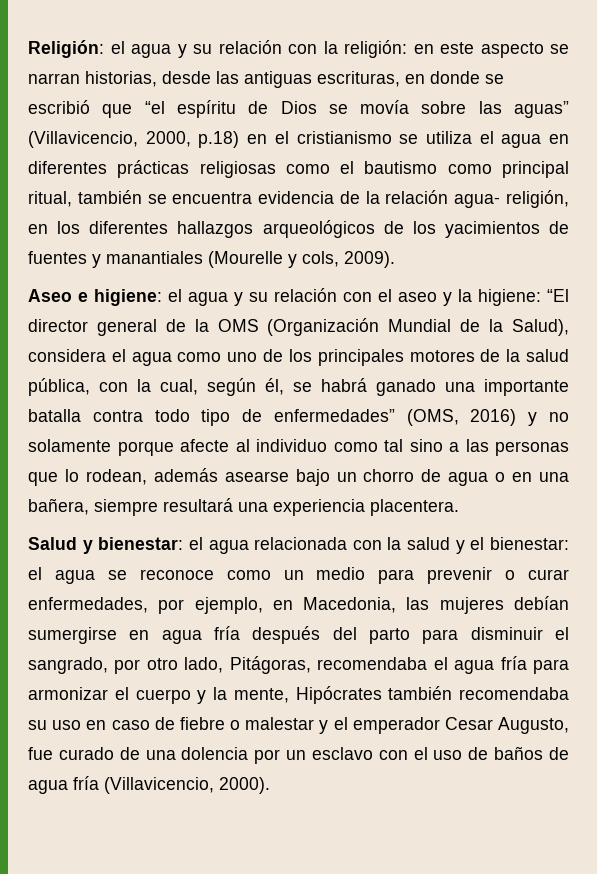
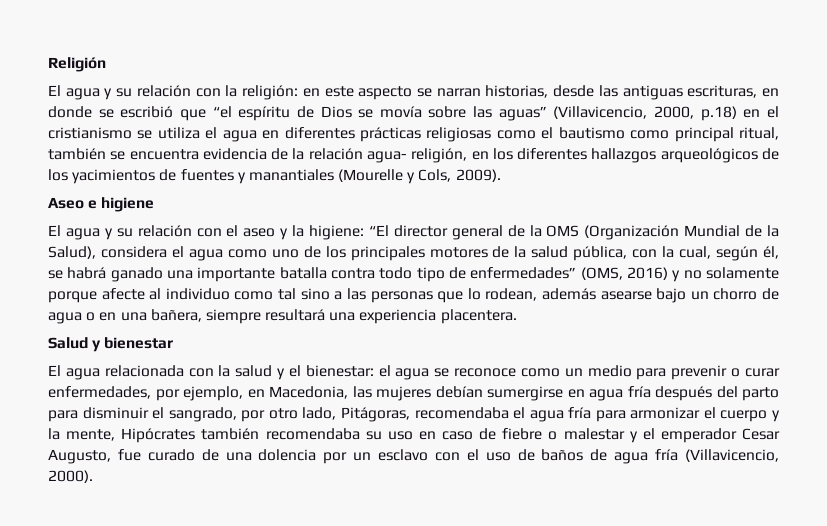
- Religión: el agua y su relación con la religión:
+ Religión
+ El agua y su relación con la religión:
- en este aspecto se narran historias, desde las antiguas escrituras, en donde se escribió que “el espíritu de Dios se movía sobre las aguas” (Villavicencio, 2000, p.18) en el cristianismo se utiliza el agua en diferentes prácticas religiosas como el bautismo como principal ritual, también se encuentra evidencia de la relación agua- religión, en los diferentes hallazgos arqueológicos de los yacimientos de fuentes y manantiales (Mourelle y cols, 2009).
+ en este aspecto se narran historias, desde las antiguas escrituras, en donde se escribió que “el espíritu de Dios se movía sobre las aguas” (Villavicencio, 2000, p.18) en el cristianismo se utiliza el agua en diferentes prácticas religiosas como el bautismo como principal ritual, también se encuentra evidencia de la relación agua- religión, en los diferentes hallazgos arqueológicos de los yacimientos de fuentes y manantiales (Mourelle y Cols, 2009).
- Aseo e higiene: el agua y su relación con el aseo y la higiene:
+ Aseo e higiene
+ El agua y su relación con el aseo y la higiene:
- Salud y bienestar: el agua relacionada con la salud y el bienestar:
+ Salud y bienestar
+ El agua relacionada con la salud y el bienestar:

